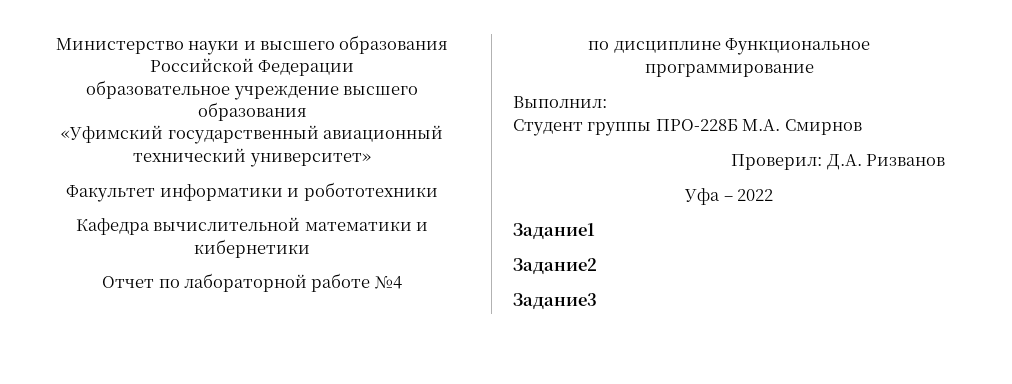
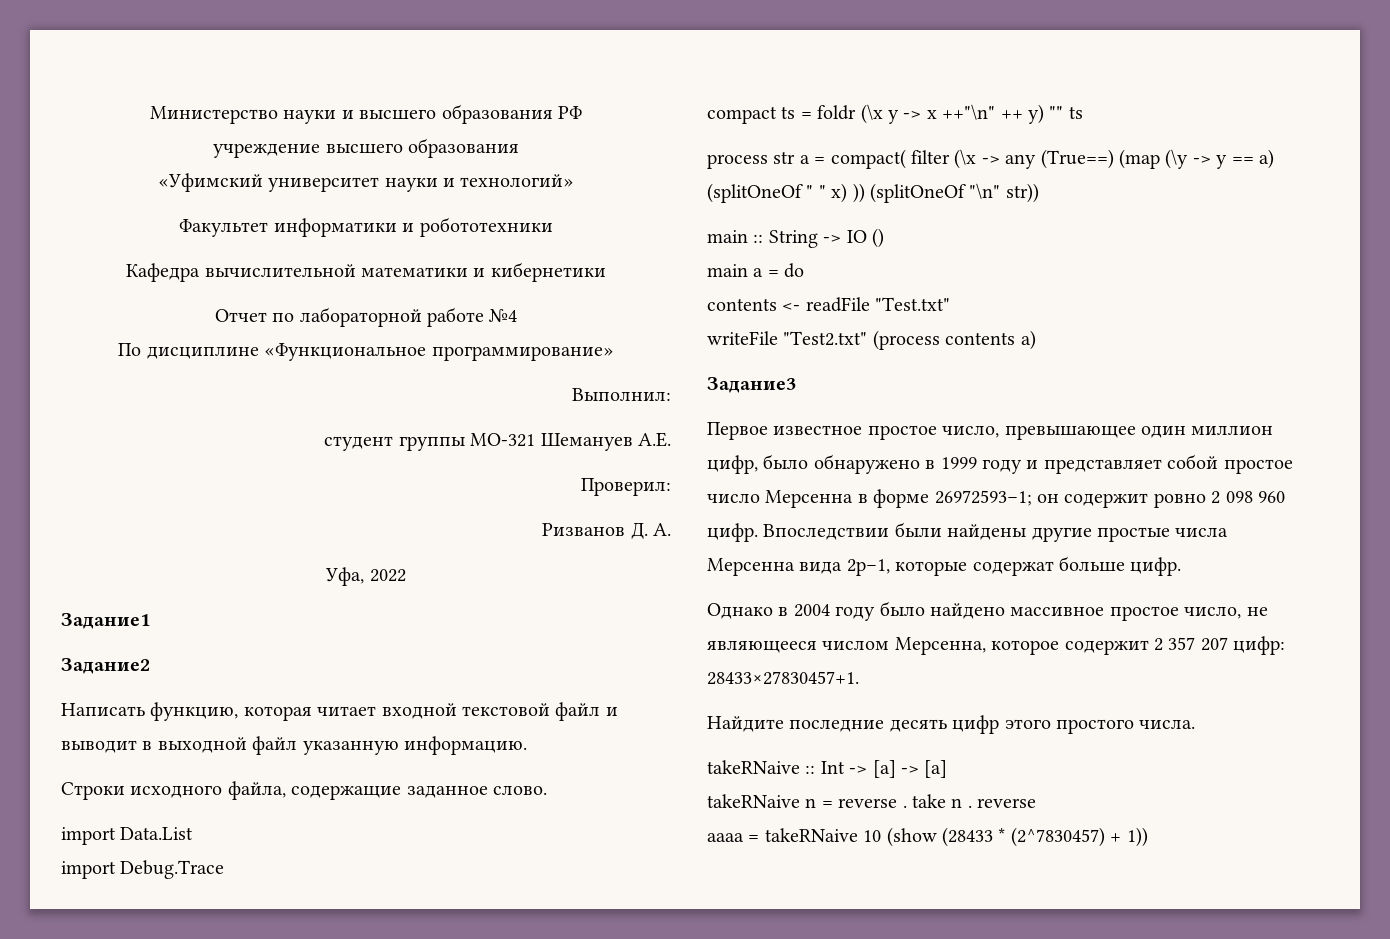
- Министерство науки и высшего образования Российской Федерации
- образовательное учреждение высшего образования
+ Министерство науки и высшего образования РФ
+ учреждение высшего образования
- «Уфимский государственный авиационный технический университет»
+ «Уфимский университет науки и технологий»
- по дисциплине Функциональное программирование
+ По дисциплине «Функциональное программирование»
  Выполнил:
- Студент группы ПРО-228Б М.А. Смирнов
+ студент группы МО-321 Шемануев А.Е.
- Проверил: Д.А. Ризванов
- Уфа – 2022
+ Проверил:
+ Ризванов Д. А.
+ Уфа, 2022
+ Написать функцию, которая читает входной текстовой файл и выводит в выходной файл указанную информацию.
+ Строки исходного файла, содержащие заданное слово.
+ import Data.List
+ import Debug.Trace
+ compact ts = foldr (\x y -> x ++"\n" ++ y) "" ts
+ process str a = compact( filter (\x -> any (True==) (map (\y -> y == a) (splitOneOf " " x) )) (splitOneOf "\n" str))
+ main :: String -> IO ()
+ main a = do
+ contents <- readFile "Test.txt"
+ writeFile "Test2.txt" (process contents a)
  Задание3
+ Первое известное простое число, превышающее один миллион цифр, было обнаружено в 1999 году и представляет собой простое число Мерсенна в форме 26972593−1; он содержит ровно 2 098 960 цифр. Впоследствии были найдены другие простые числа Мерсенна вида 2p−1, которые содержат больше цифр.
+ Однако в 2004 году было найдено массивное простое число, не являющееся числом Мерсенна, которое содержит 2 357 207 цифр: 28433×27830457+1.
+ Найдите последние десять цифр этого простого числа.
+ takeRNaive :: Int -> [a] -> [a]
+ takeRNaive n = reverse . take n . reverse
+ aaaa = takeRNaive 10 (show (28433 * (2^7830457) + 1))

